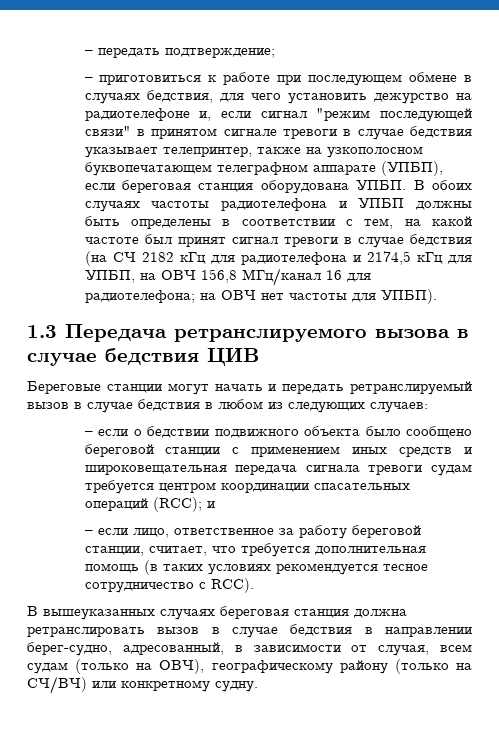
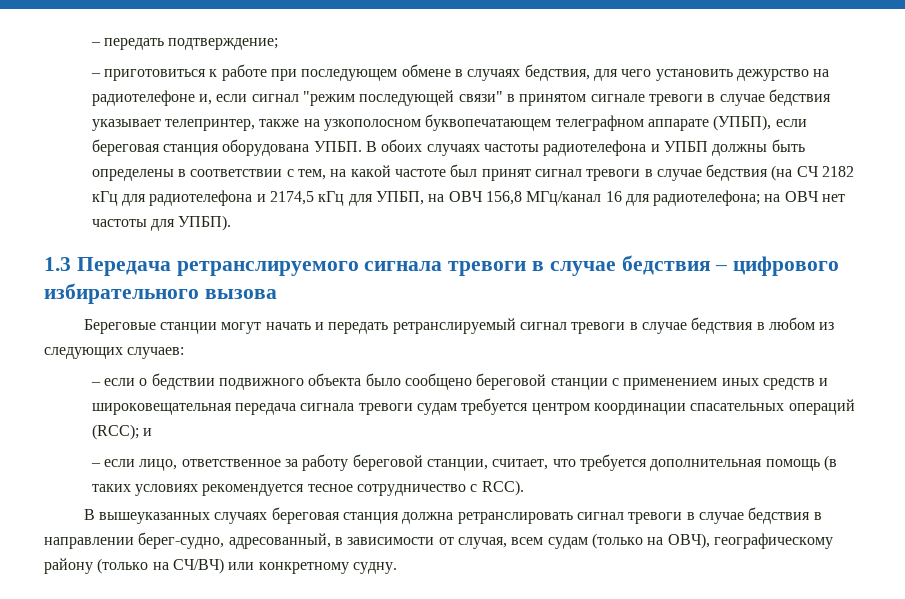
- 1.3 Передача ретранслируемого вызова в случае бедствия ЦИВ
+ 1.3 Передача ретранслируемого сигнала тревоги в случае бедствия – цифрового избирательного вызова
- Береговые станции могут начать и передать ретранслируемый вызов в случае бедствия в любом из следующих случаев:
+ Береговые станции могут начать и передать ретранслируемый сигнал тревоги в случае бедствия в любом из следующих случаев:
- В вышеуказанных случаях береговая станция должна ретранслировать вызов в случае бедствия в направлении берег-судно, адресованный, в зависимости от случая, всем судам (только на ОВЧ), географическому району (только на СЧ/ВЧ) или конкретному судну.
+ В вышеуказанных случаях береговая станция должна ретранслировать сигнал тревоги в случае бедствия в направлении берег-судно, адресованный, в зависимости от случая, всем судам (только на ОВЧ), географическому району (только на СЧ/ВЧ) или конкретному судну.

